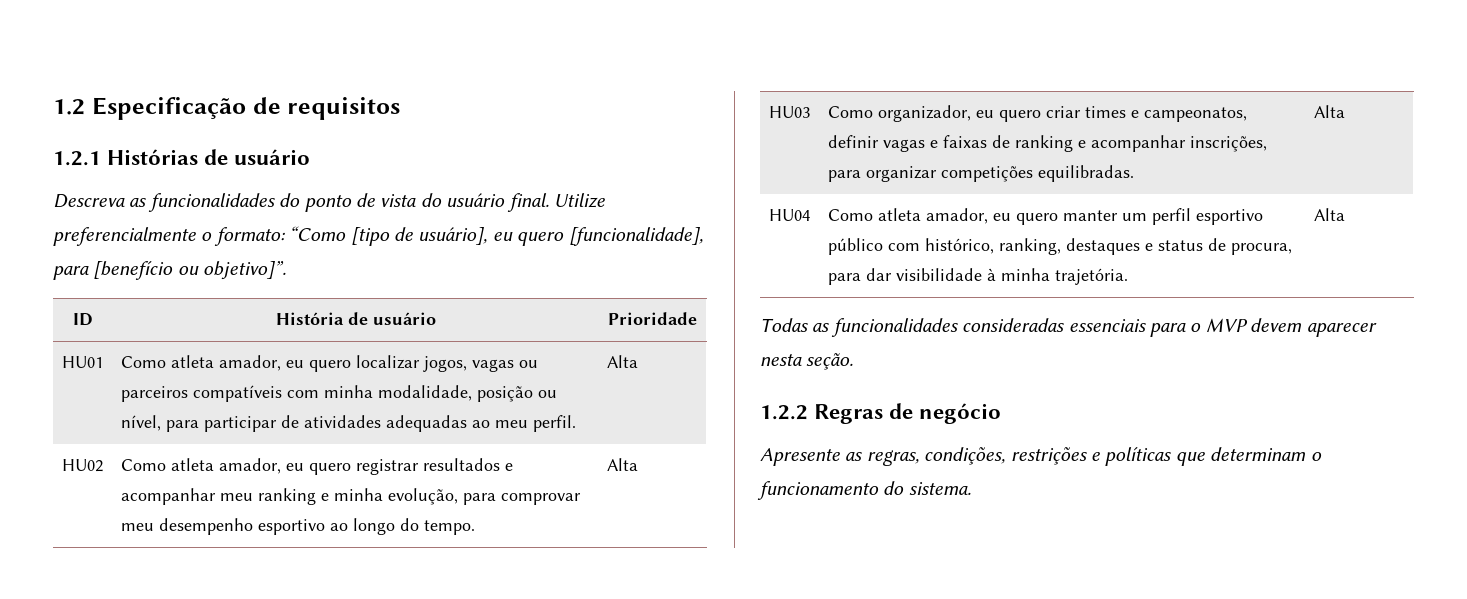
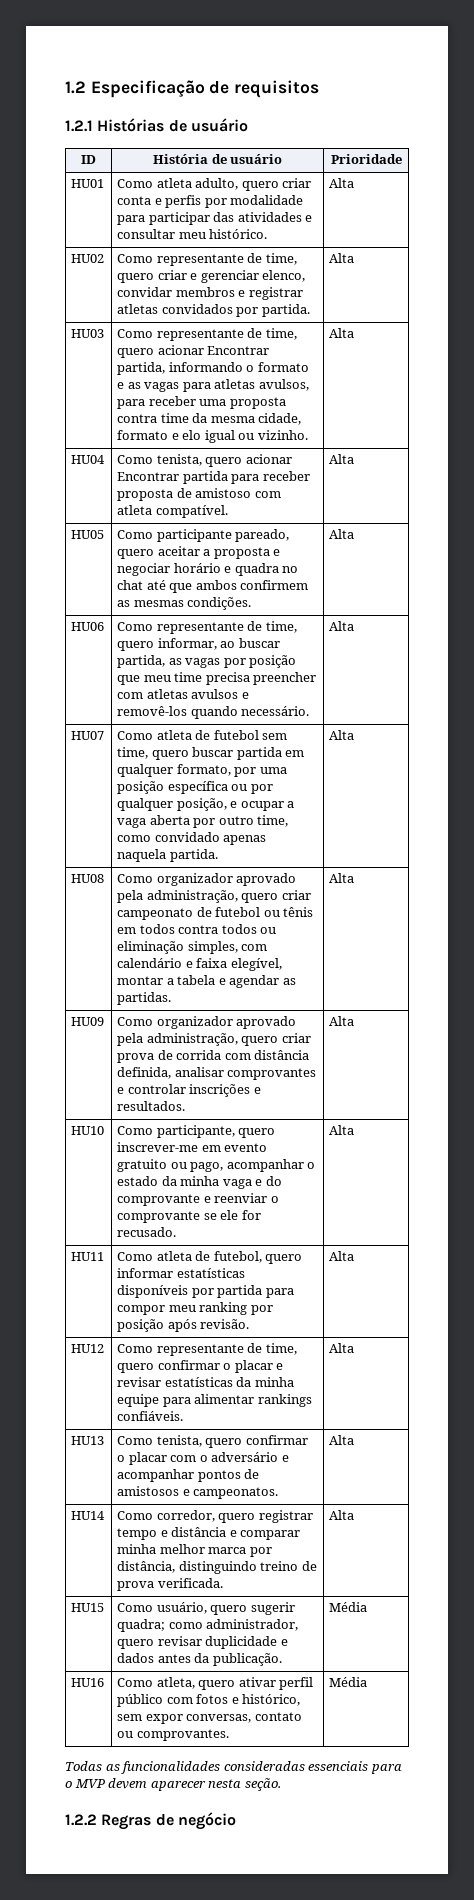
- Descreva as funcionalidades do ponto de vista do usuário final. Utilize preferencialmente o formato: “Como [tipo de usuário], eu quero [funcionalidade], para [benefício ou objetivo]”.
- HU01 | Como atleta amador, eu quero localizar jogos, vagas ou parceiros compatíveis com minha modalidade, posição ou nível, para participar de atividades adequadas ao meu perfil. | Alta
- HU02 | Como atleta amador, eu quero registrar resultados e acompanhar meu ranking e minha evolução, para comprovar meu desempenho esportivo ao longo do tempo. | Alta
- HU03 | Como organizador, eu quero criar times e campeonatos, definir vagas e faixas de ranking e acompanhar inscrições, para organizar competições equilibradas. | Alta
- HU04 | Como atleta amador, eu quero manter um perfil esportivo público com histórico, ranking, destaques e status de procura, para dar visibilidade à minha trajetória. | Alta
+ HU01 | Como atleta adulto, quero criar conta e perfis por modalidade para participar das atividades e consultar meu histórico. | Alta
+ HU02 | Como representante de time, quero criar e gerenciar elenco, convidar membros e registrar atletas convidados por partida. | Alta
+ HU03 | Como representante de time, quero acionar Encontrar partida, informando o formato e as vagas para atletas avulsos, para receber uma proposta contra time da mesma cidade, formato e elo igual ou vizinho. | Alta
+ HU04 | Como tenista, quero acionar Encontrar partida para receber proposta de amistoso com atleta compatível. | Alta
+ HU05 | Como participante pareado, quero aceitar a proposta e negociar horário e quadra no chat até que ambos confirmem as mesmas condições. | Alta
+ HU06 | Como representante de time, quero informar, ao buscar partida, as vagas por posição que meu time precisa preencher com atletas avulsos e removê-los quando necessário. | Alta
+ HU07 | Como atleta de futebol sem time, quero buscar partida em qualquer formato, por uma posição específica ou por qualquer posição, e ocupar a vaga aberta por outro time, como convidado apenas naquela partida. | Alta
+ HU08 | Como organizador aprovado pela administração, quero criar campeonato de futebol ou tênis em todos contra todos ou eliminação simples, com calendário e faixa elegível, montar a tabela e agendar as partidas. | Alta
+ HU09 | Como organizador aprovado pela administração, quero criar prova de corrida com distância definida, analisar comprovantes e controlar inscrições e resultados. | Alta
+ HU10 | Como participante, quero inscrever-me em evento gratuito ou pago, acompanhar o estado da minha vaga e do comprovante e reenviar o comprovante se ele for recusado. | Alta
+ HU11 | Como atleta de futebol, quero informar estatísticas disponíveis por partida para compor meu ranking por posição após revisão. | Alta
+ HU12 | Como representante de time, quero confirmar o placar e revisar estatísticas da minha equipe para alimentar rankings confiáveis. | Alta
+ HU13 | Como tenista, quero confirmar o placar com o adversário e acompanhar pontos de amistosos e campeonatos. | Alta
+ HU14 | Como corredor, quero registrar tempo e distância e comparar minha melhor marca por distância, distinguindo treino de prova verificada. | Alta
+ HU15 | Como usuário, quero sugerir quadra; como administrador, quero revisar duplicidade e dados antes da publicação. | Média
+ HU16 | Como atleta, quero ativar perfil público com fotos e histórico, sem expor conversas, contato ou comprovantes. | Média
- Apresente as regras, condições, restrições e políticas que determinam o funcionamento do sistema.

